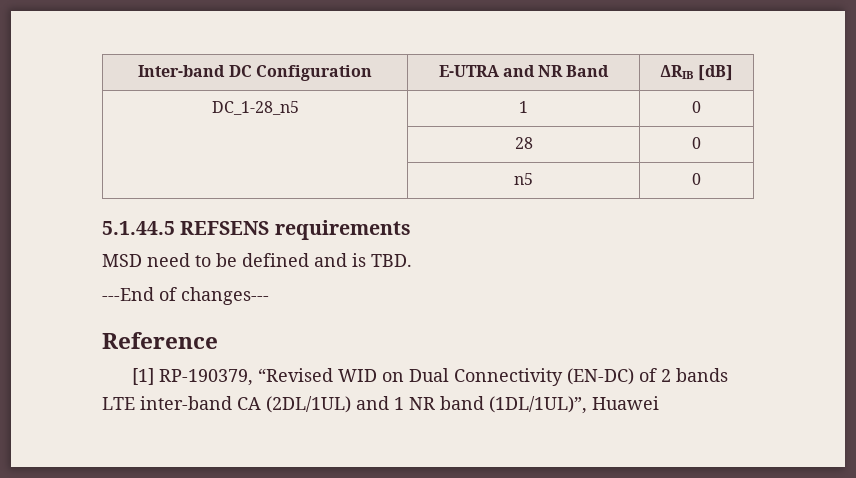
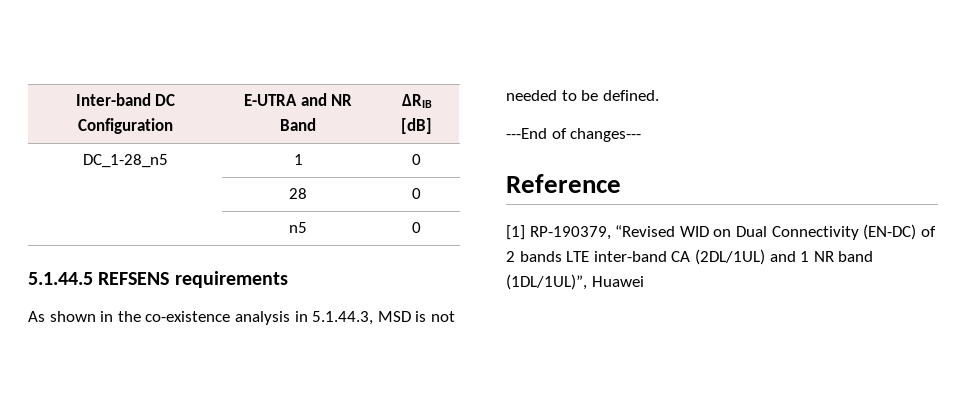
- MSD need to be defined and is TBD.
+ As shown in the co-existence analysis in 5.1.44.3, MSD is not needed to be defined.

